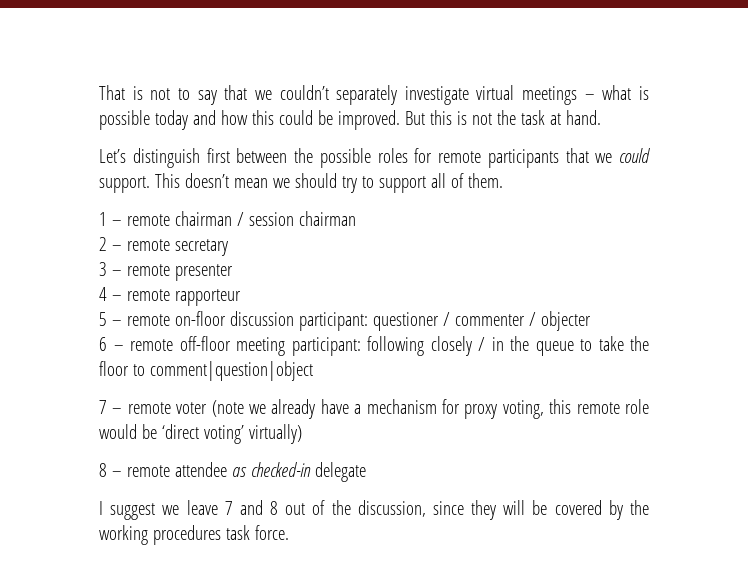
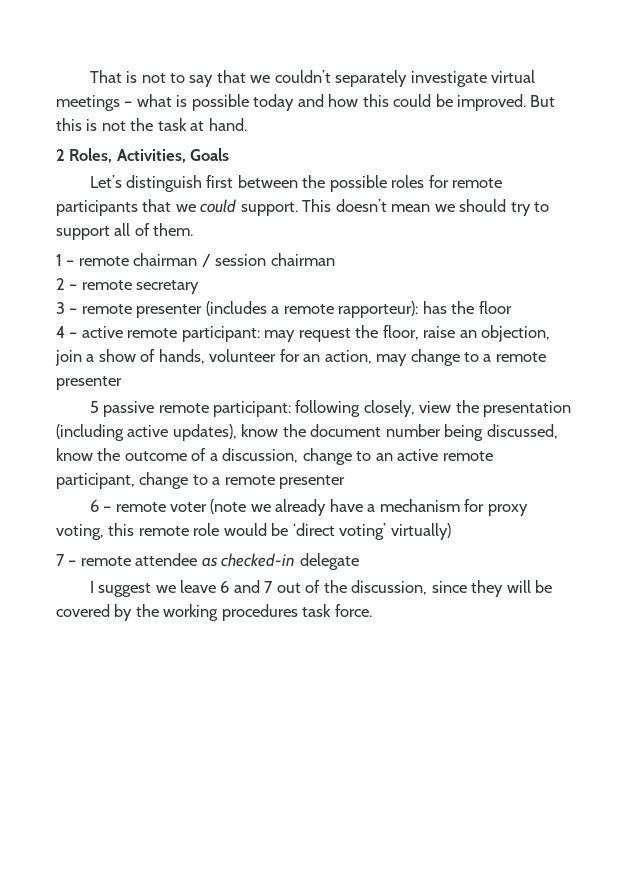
+ 2 Roles, Activities, Goals
- 3 – remote presenter
- 4 – remote rapporteur
- 5 – remote on-floor discussion participant: questioner / commenter / objecter
- 6 – remote off-floor meeting participant: following closely / in the queue to take the floor to comment|question|object
- 7 – remote voter (note we already have a mechanism for proxy voting, this remote role would be ‘direct voting’ virtually)
+ 3 – remote presenter (includes a remote rapporteur): has the floor
+ 4 – active remote participant: may request the floor, raise an objection, join a show of hands, volunteer for an action, may change to a remote presenter
+ 5 passive remote participant: following closely, view the presentation (including active updates), know the document number being discussed, know the outcome of a discussion, change to an active remote participant, change to a remote presenter
+ 6 – remote voter (note we already have a mechanism for proxy voting, this remote role would be ‘direct voting’ virtually)
- 8 – remote attendee as checked-in delegate
+ 7 – remote attendee as checked-in delegate
- I suggest we leave 7 and 8 out of the discussion, since they will be covered by the working procedures task force.
+ I suggest we leave 6 and 7 out of the discussion, since they will be covered by the working procedures task force.

